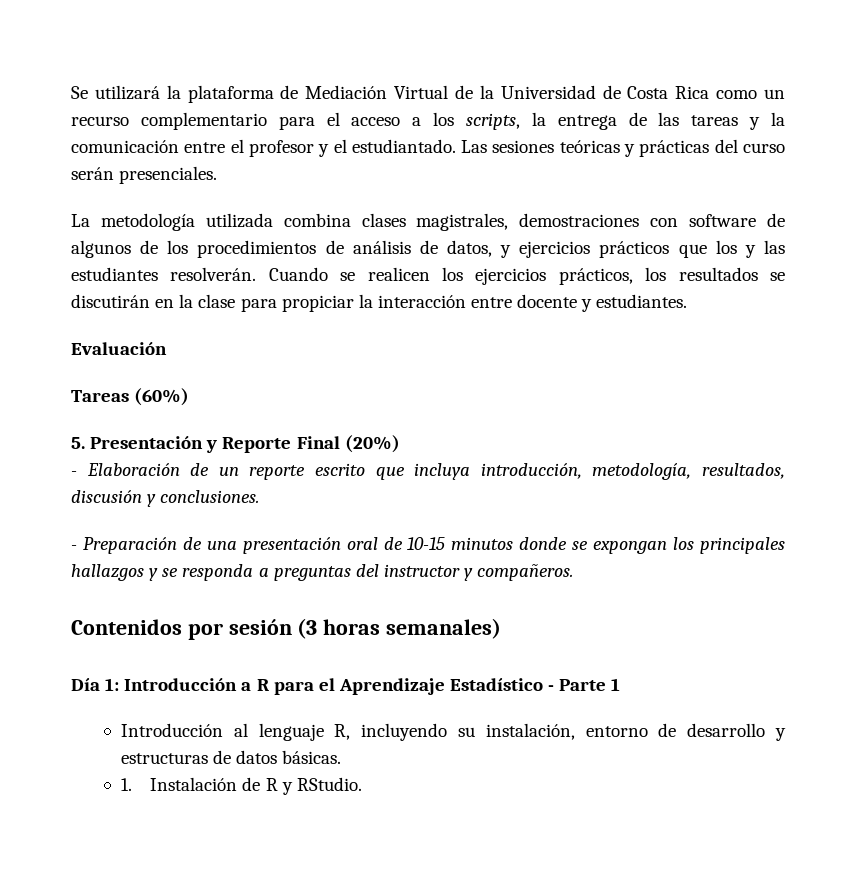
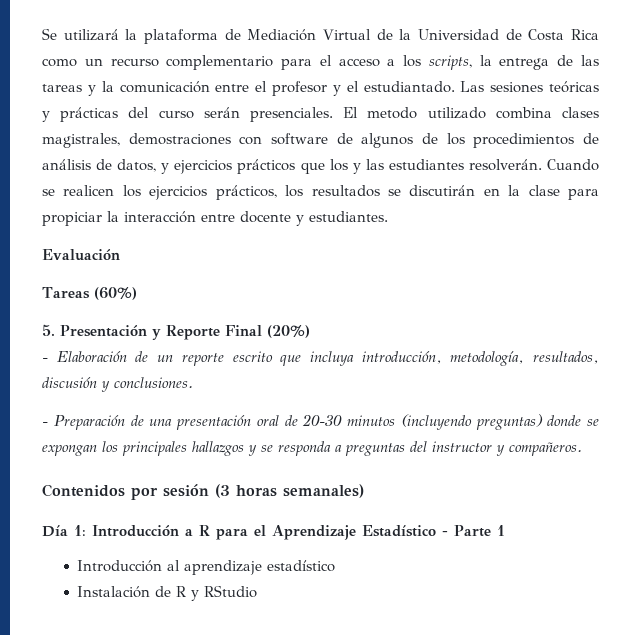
- Las sesiones teóricas y prácticas del curso serán presenciales.
- La metodología utilizada combina clases magistrales, demostraciones con software de algunos de los procedimientos de análisis de datos, y ejercicios prácticos que los y las estudiantes resolverán.
+ Las sesiones teóricas y prácticas del curso serán presenciales. El metodo utilizado combina clases magistrales, demostraciones con software de algunos de los procedimientos de análisis de datos, y ejercicios prácticos que los y las estudiantes resolverán.
- - Preparación de una presentación oral de 10-15 minutos donde se expongan los principales hallazgos y se responda a preguntas del instructor y compañeros.
+ - Preparación de una presentación oral de 20-30 minutos (incluyendo preguntas) donde se expongan los principales hallazgos y se responda a preguntas del instructor y compañeros.
- Introducción al lenguaje R, incluyendo su instalación, entorno de desarrollo y estructuras de datos básicas.
- 1. Instalación de R y RStudio.
+ Introducción al aprendizaje estadístico
+ Instalación de R y RStudio

